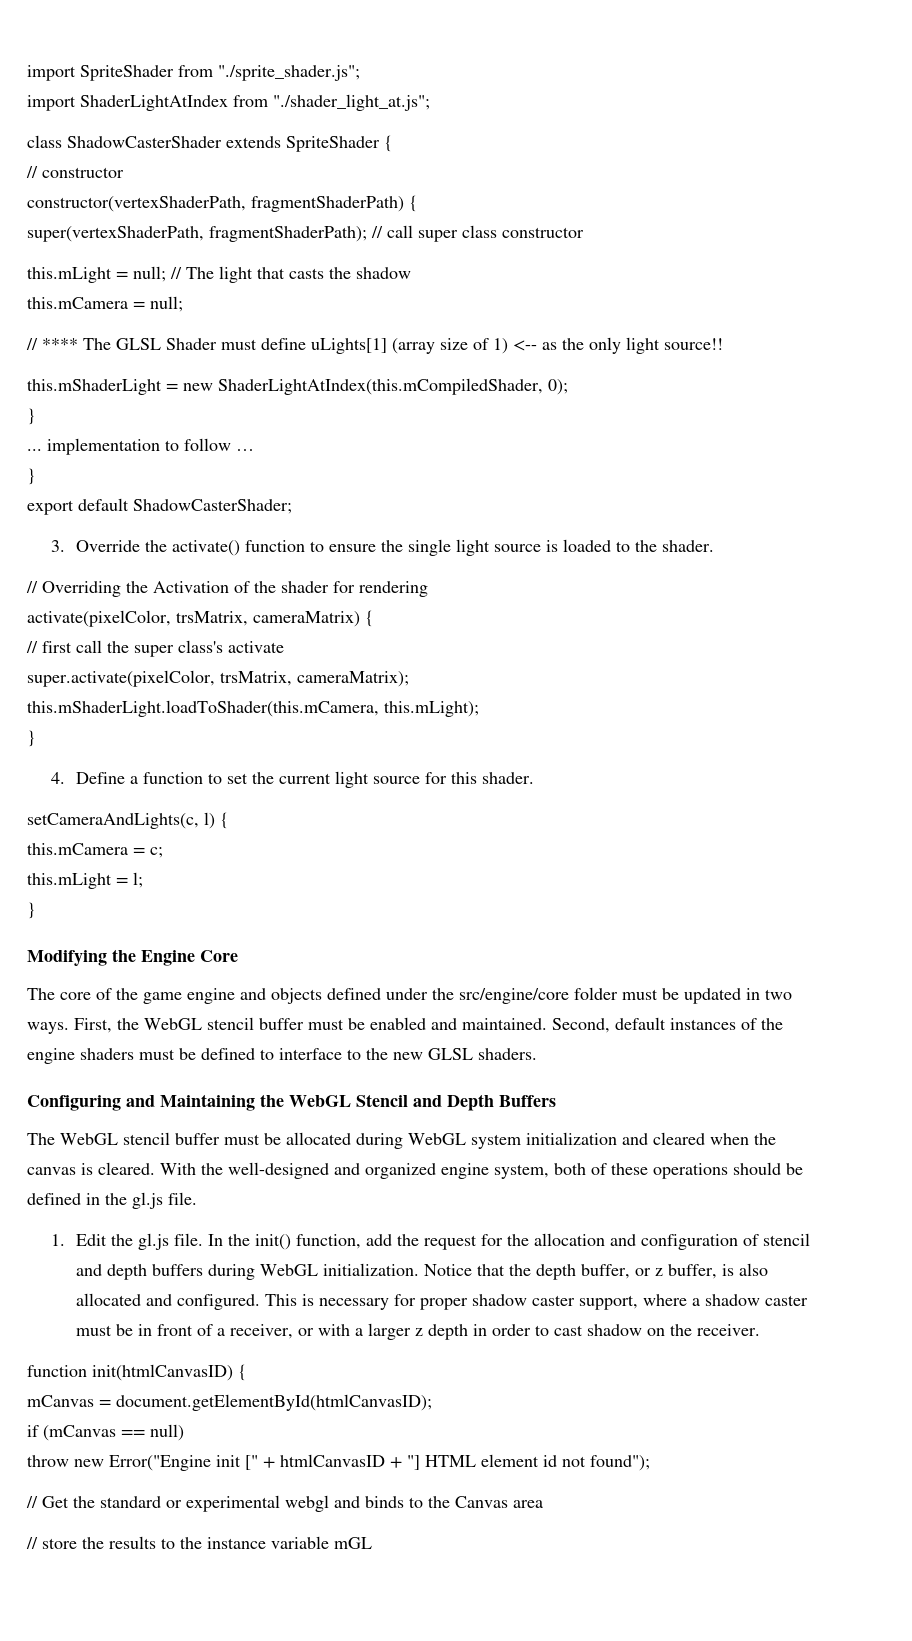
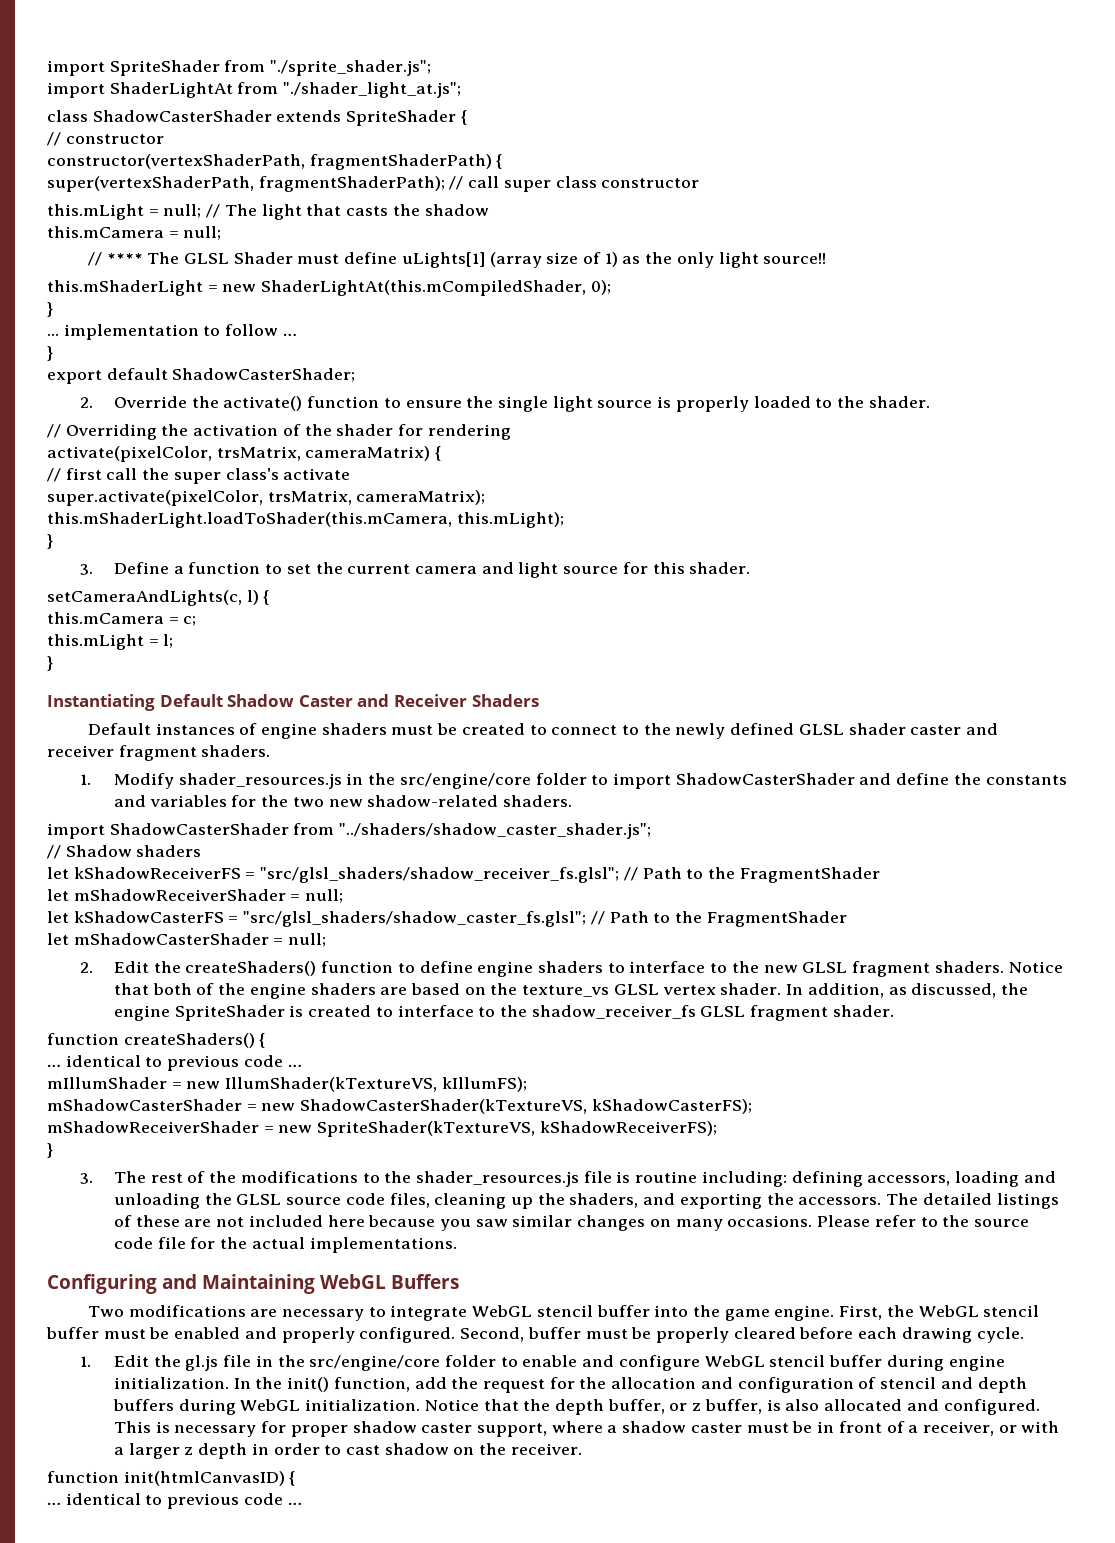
- import ShaderLightAtIndex from "./shader_light_at.js";
+ import ShaderLightAt from "./shader_light_at.js";
- // **** The GLSL Shader must define uLights[1] (array size of 1) <-- as the only light source!!
+ // **** The GLSL Shader must define uLights[1] (array size of 1) as the only light source!!
- this.mShaderLight = new ShaderLightAtIndex(this.mCompiledShader, 0);
+ this.mShaderLight = new ShaderLightAt(this.mCompiledShader, 0);
- 3. Override the activate() function to ensure the single light source is loaded to the shader.
+ 2. Override the activate() function to ensure the single light source is properly loaded to the shader.
- // Overriding the Activation of the shader for rendering
+ // Overriding the activation of the shader for rendering
- 4. Define a function to set the current light source for this shader.
+ 3. Define a function to set the current camera and light source for this shader.
- Modifying the Engine Core
- The core of the game engine and objects defined under the src/engine/core folder must be updated in two ways.
+ Instantiating Default Shadow Caster and Receiver Shaders
+ Default instances of engine shaders must be created to connect to the newly defined GLSL shader caster and receiver fragment shaders.
+ 1. Modify shader_resources.js in the src/engine/core folder to import ShadowCasterShader and define the constants and variables for the two new shadow-related shaders.
+ import ShadowCasterShader from "../shaders/shadow_caster_shader.js";
+ // Shadow shaders
+ let kShadowReceiverFS = "src/glsl_shaders/shadow_receiver_fs.glsl"; // Path to the FragmentShader
+ let mShadowReceiverShader = null;
+ let kShadowCasterFS = "src/glsl_shaders/shadow_caster_fs.glsl"; // Path to the FragmentShader
+ let mShadowCasterShader = null;
+ 2. Edit the createShaders() function to define engine shaders to interface to the new GLSL fragment shaders. Notice that both of the engine shaders are based on the texture_vs GLSL vertex shader. In addition, as discussed, the engine SpriteShader is created to interface to the shadow_receiver_fs GLSL fragment shader.
+ function createShaders() {
+ … identical to previous code …
+ mIllumShader = new IllumShader(kTextureVS, kIllumFS);
+ mShadowCasterShader = new ShadowCasterShader(kTextureVS, kShadowCasterFS);
+ mShadowReceiverShader = new SpriteShader(kTextureVS, kShadowReceiverFS);
+ }
+ 3. The rest of the modifications to the shader_resources.js file is routine including: defining accessors, loading and unloading the GLSL source code files, cleaning up the shaders, and exporting the accessors. The detailed listings of these are not included here because you saw similar changes on many occasions. Please refer to the source code file for the actual implementations.
+ Configuring and Maintaining WebGL Buffers
+ Two modifications are necessary to integrate WebGL stencil buffer into the game engine.
- First, the WebGL stencil buffer must be enabled and maintained. Second, default instances of the engine shaders must be defined to interface to the new GLSL shaders.
- Configuring and Maintaining the WebGL Stencil and Depth Buffers
- The WebGL stencil buffer must be allocated during WebGL system initialization and cleared when the canvas is cleared. With the well-designed and organized engine system, both of these operations should be defined in the gl.js file.
- 1. Edit the gl.js file.
+ First, the WebGL stencil buffer must be enabled and properly configured. Second, buffer must be properly cleared before each drawing cycle.
+ 1. Edit the gl.js file in the src/engine/core folder to enable and configure WebGL stencil buffer during engine initialization.
  function init(htmlCanvasID) {
- mCanvas = document.getElementById(htmlCanvasID);
- if (mCanvas == null)
- throw new Error("Engine init [" + htmlCanvasID + "] HTML element id not found");
- // Get the standard or experimental webgl and binds to the Canvas area
- // store the results to the instance variable mGL
+ … identical to previous code …

